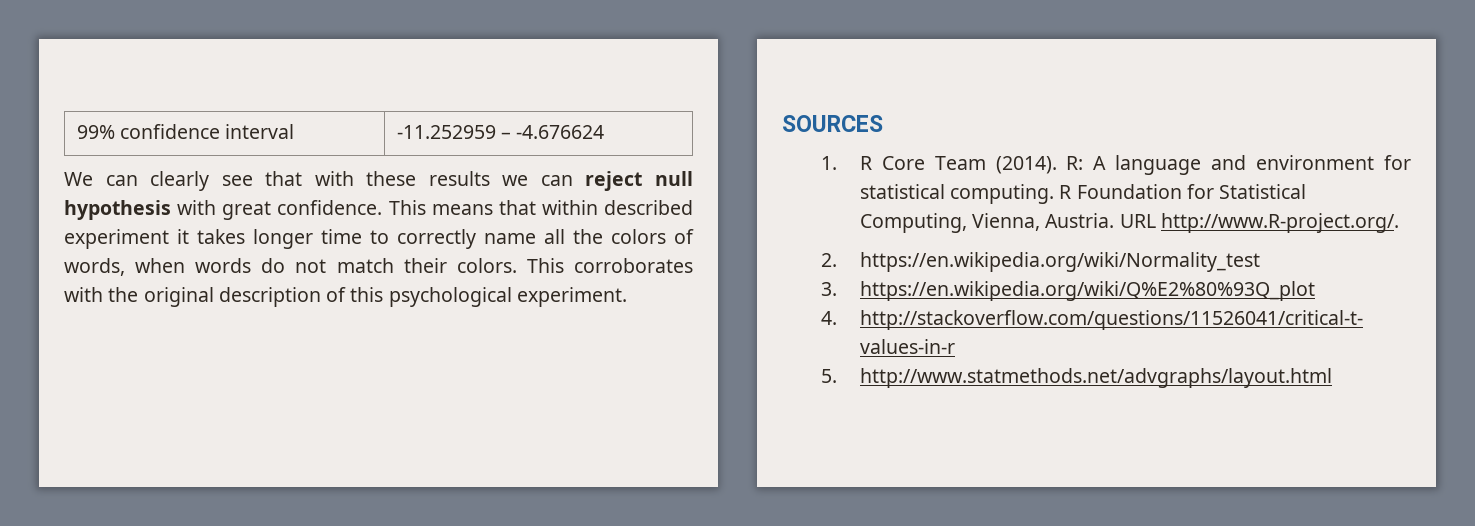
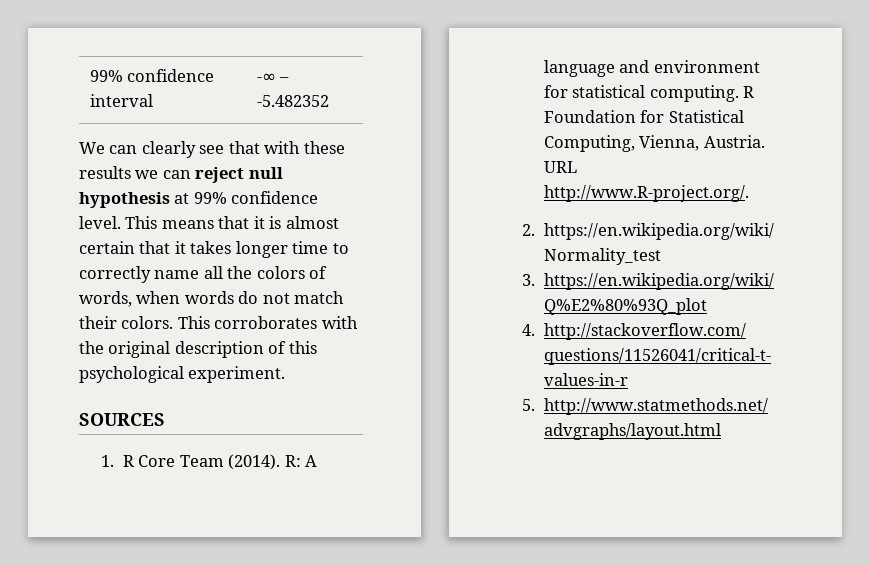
- 99% confidence interval | -11.252959 – -4.676624
+ 99% confidence interval | -∞ – -5.482352
- We can clearly see that with these results we can reject null hypothesis with great confidence. This means that within described experiment it takes longer time to correctly name all the colors of words, when words do not match their colors.
+ We can clearly see that with these results we can reject null hypothesis at 99% confidence level. This means that it is almost certain that it takes longer time to correctly name all the colors of words, when words do not match their colors.

